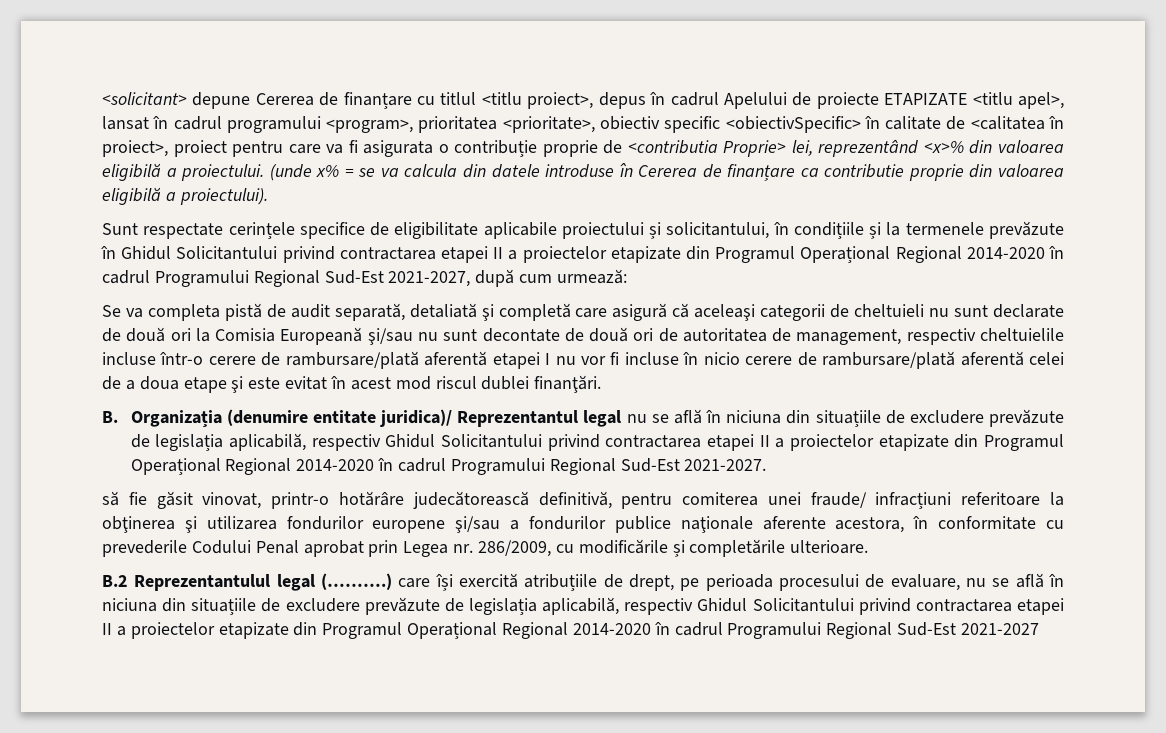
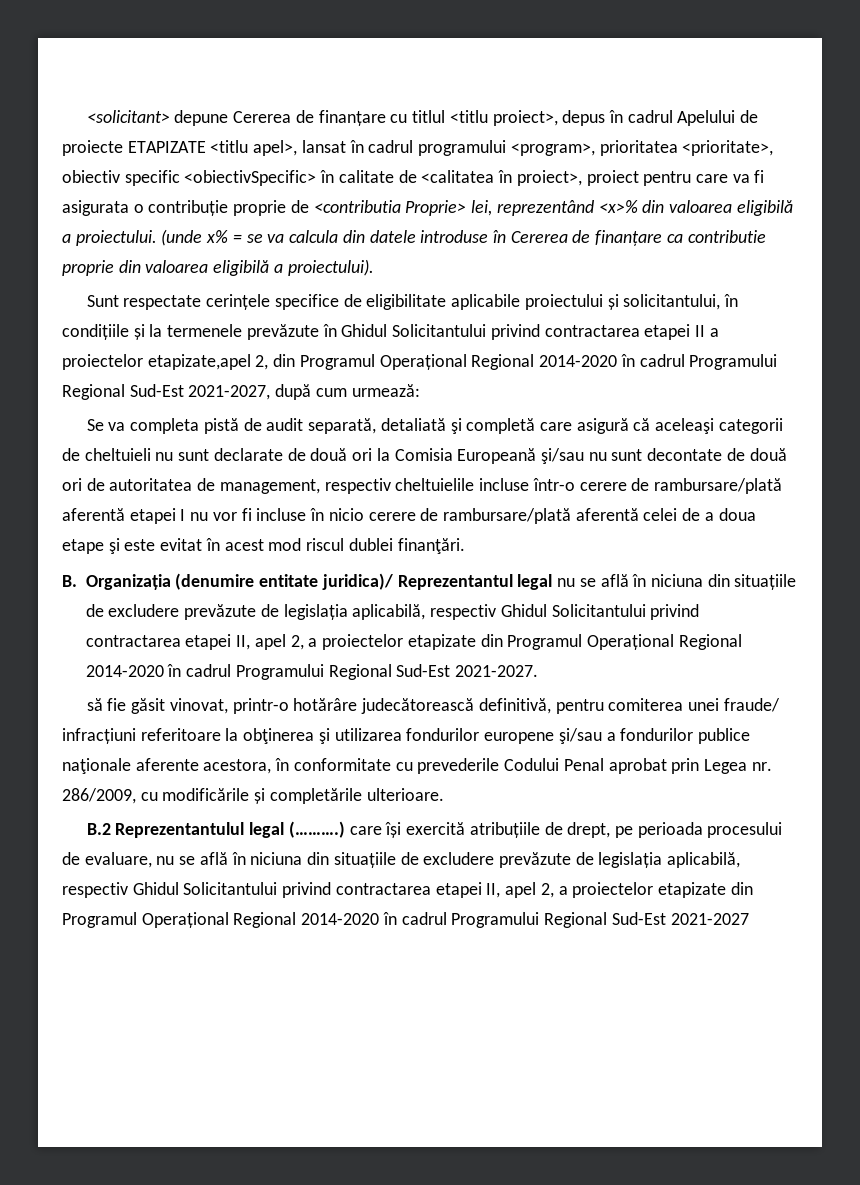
- Sunt respectate cerințele specifice de eligibilitate aplicabile proiectului și solicitantului, în condițiile și la termenele prevăzute în Ghidul Solicitantului privind contractarea etapei II a proiectelor etapizate din Programul Operațional Regional 2014-2020 în cadrul Programului Regional Sud-Est 2021-2027, după cum urmează:
+ Sunt respectate cerințele specifice de eligibilitate aplicabile proiectului și solicitantului, în condițiile și la termenele prevăzute în Ghidul Solicitantului privind contractarea etapei II a proiectelor etapizate,apel 2, din Programul Operațional Regional 2014-2020 în cadrul Programului Regional Sud-Est 2021-2027, după cum urmează:
- B. Organizația (denumire entitate juridica)/ Reprezentantul legal nu se află în niciuna din situațiile de excludere prevăzute de legislația aplicabilă, respectiv Ghidul Solicitantului privind contractarea etapei II a proiectelor etapizate din Programul Operațional Regional 2014-2020 în cadrul Programului Regional Sud-Est 2021-2027.
+ B. Organizația (denumire entitate juridica)/ Reprezentantul legal nu se află în niciuna din situațiile de excludere prevăzute de legislația aplicabilă, respectiv Ghidul Solicitantului privind contractarea etapei II, apel 2, a proiectelor etapizate din Programul Operațional Regional 2014-2020 în cadrul Programului Regional Sud-Est 2021-2027.
- B.2 Reprezentantulul legal (……….) care își exercită atribuțiile de drept, pe perioada procesului de evaluare, nu se află în niciuna din situațiile de excludere prevăzute de legislația aplicabilă, respectiv Ghidul Solicitantului privind contractarea etapei II a proiectelor etapizate din Programul Operațional Regional 2014-2020 în cadrul Programului Regional Sud-Est 2021-2027
+ B.2 Reprezentantulul legal (……….) care își exercită atribuțiile de drept, pe perioada procesului de evaluare, nu se află în niciuna din situațiile de excludere prevăzute de legislația aplicabilă, respectiv Ghidul Solicitantului privind contractarea etapei II, apel 2, a proiectelor etapizate din Programul Operațional Regional 2014-2020 în cadrul Programului Regional Sud-Est 2021-2027

